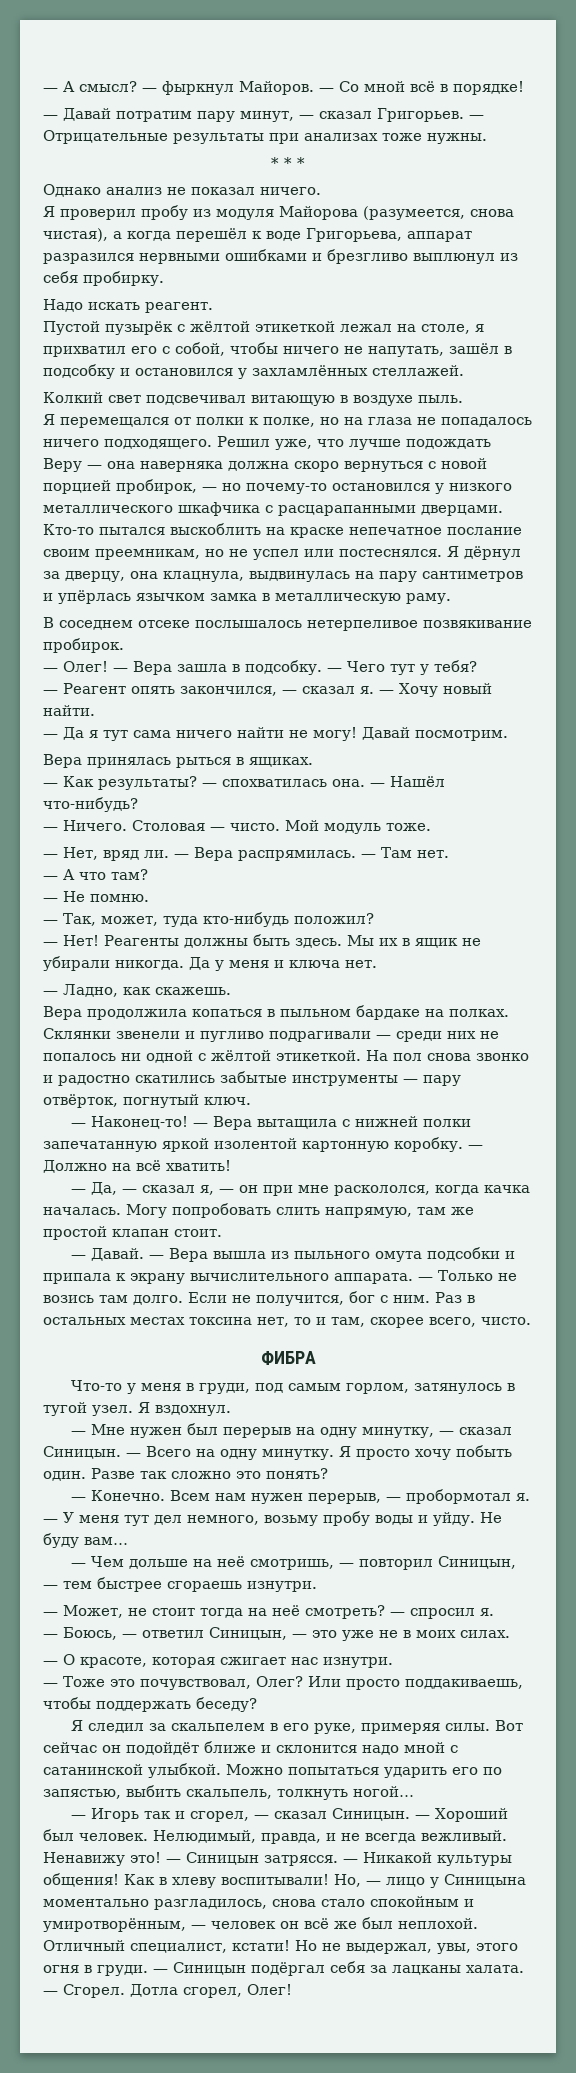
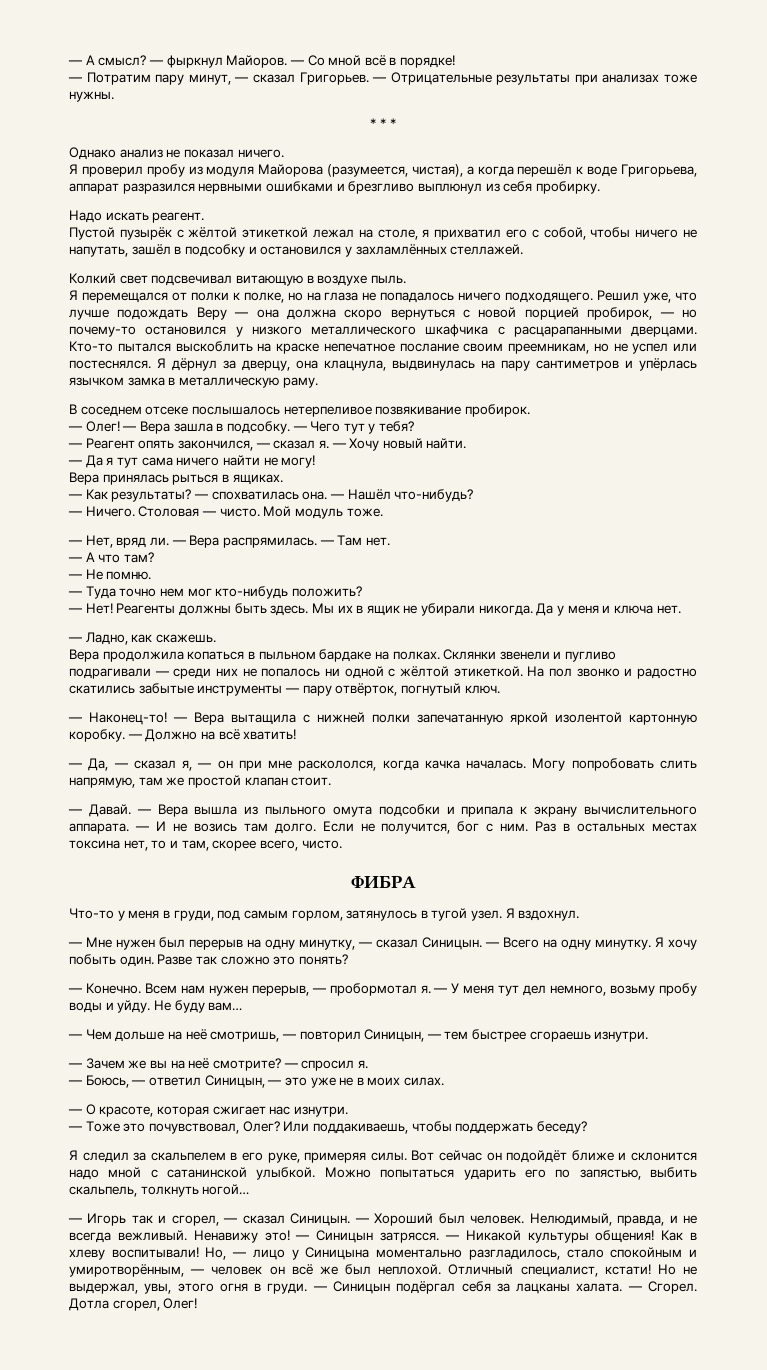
- — Давай потратим пару минут, — сказал Григорьев.
+ — Потратим пару минут, — сказал Григорьев.
- Я проверил пробу из модуля Майорова (разумеется, снова чистая), а когда перешёл к воде Григорьева, аппарат разразился нервными ошибками и брезгливо выплюнул из себя пробирку.
+ Я проверил пробу из модуля Майорова (разумеется, чистая), а когда перешёл к воде Григорьева, аппарат разразился нервными ошибками и брезгливо выплюнул из себя пробирку.
- Решил уже, что лучше подождать Веру — она наверняка должна скоро вернуться с новой порцией пробирок, — но почему-то остановился у низкого металлического шкафчика с расцарапанными дверцами.
+ Решил уже, что лучше подождать Веру — она должна скоро вернуться с новой порцией пробирок, — но почему-то остановился у низкого металлического шкафчика с расцарапанными дверцами.
- Давай посмотрим.
- — Так, может, туда кто-нибудь положил?
+ — Туда точно нем мог кто-нибудь положить?
- На пол снова звонко и радостно скатились забытые инструменты — пару отвёрток, погнутый ключ.
+ На пол звонко и радостно скатились забытые инструменты — пару отвёрток, погнутый ключ.
- — Только не возись там долго.
+ — И не возись там долго.
- Я просто хочу побыть один.
+ Я хочу побыть один.
- — Может, не стоит тогда на неё смотреть?
+ — Зачем же вы на неё смотрите?
- Или просто поддакиваешь, чтобы поддержать беседу?
+ Или поддакиваешь, чтобы поддержать беседу?
- Но, — лицо у Синицына моментально разгладилось, снова стало спокойным и умиротворённым, — человек он всё же был неплохой.
+ Но, — лицо у Синицына моментально разгладилось, стало спокойным и умиротворённым, — человек он всё же был неплохой.

